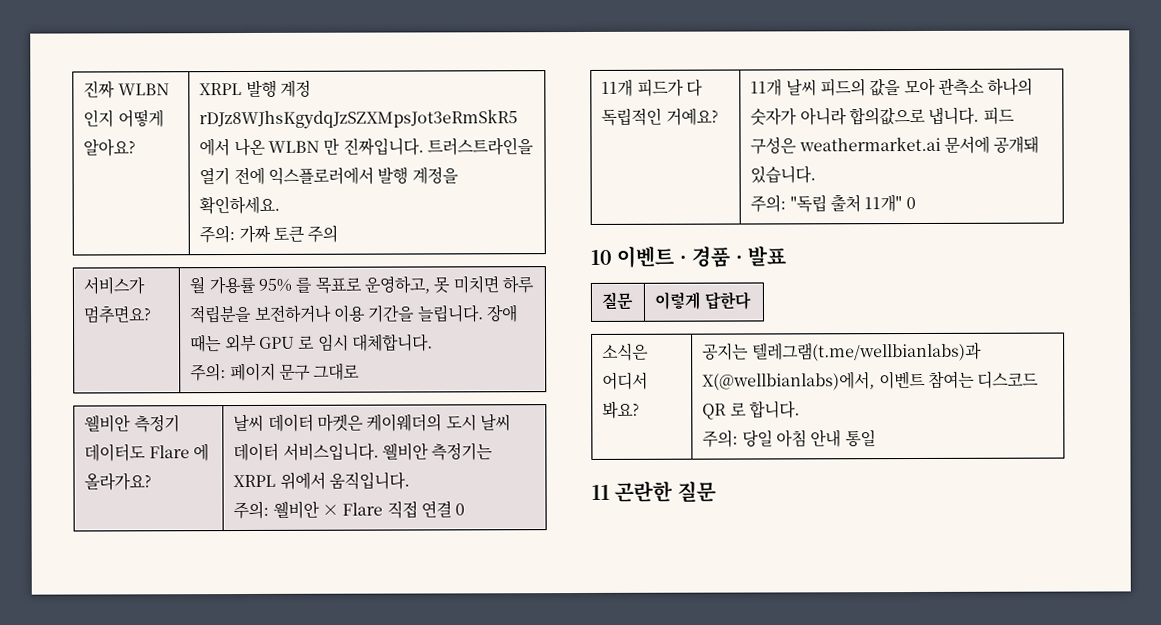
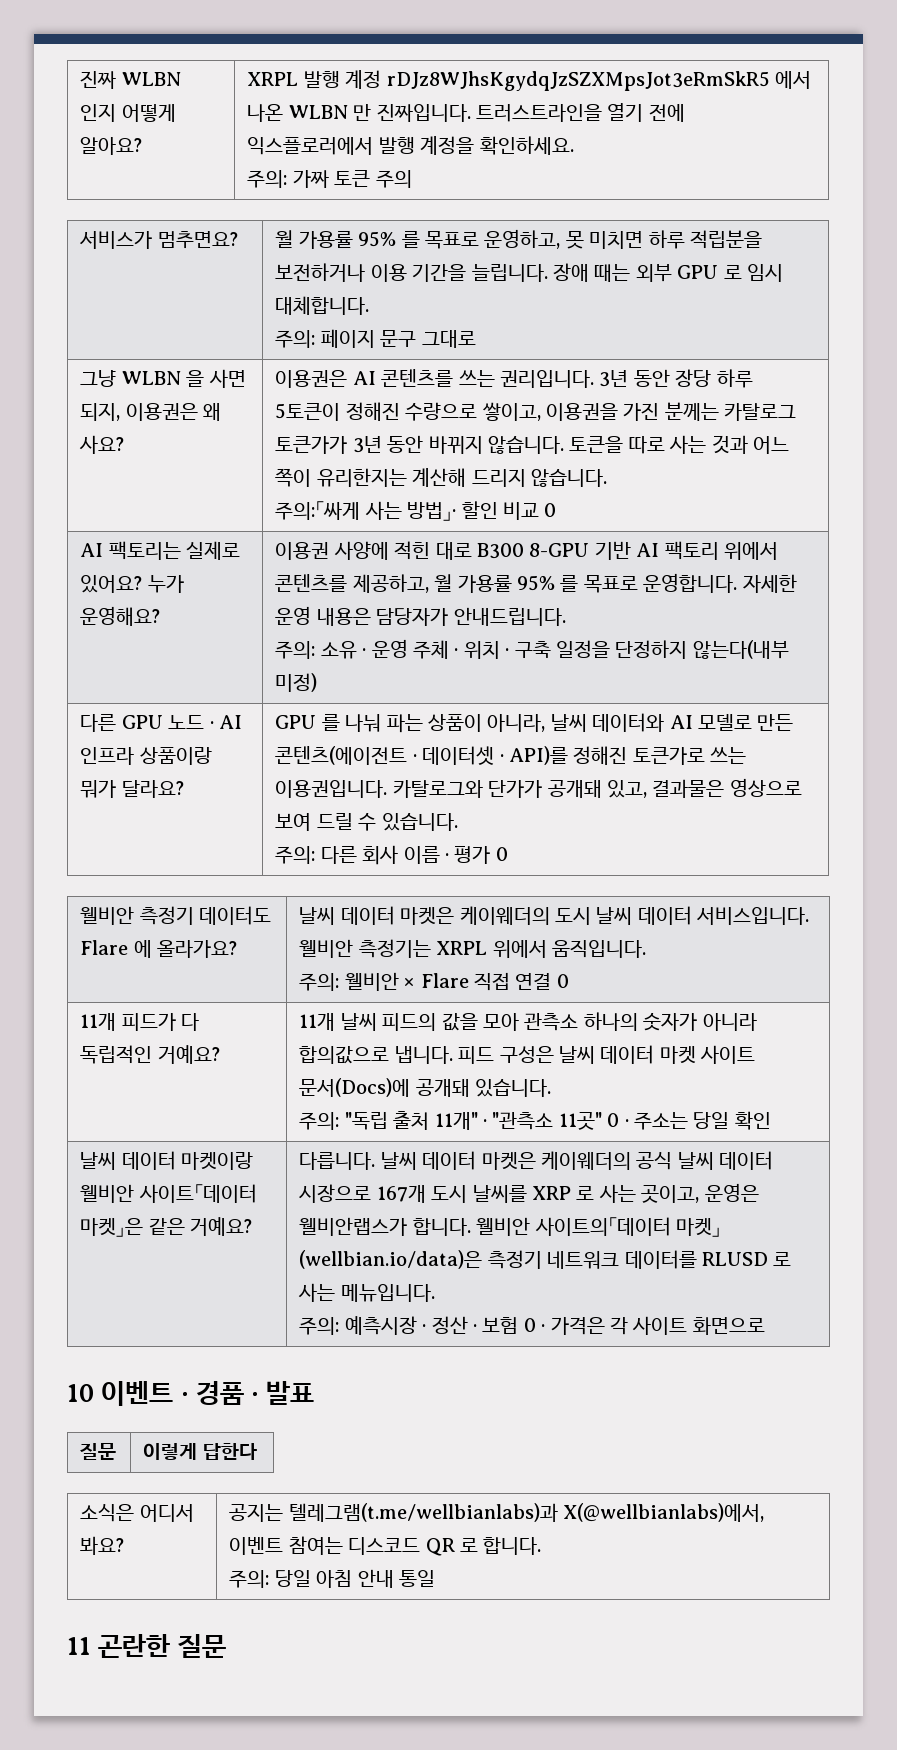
+ 그냥 WLBN 을 사면 되지, 이용권은 왜 사요? | 이용권은 AI 콘텐츠를 쓰는 권리입니다. 3년 동안 장당 하루 5토큰이 정해진 수량으로 쌓이고, 이용권을 가진 분께는 카탈로그 토큰가가 3년 동안 바뀌지 않습니다. 토큰을 따로 사는 것과 어느 쪽이 유리한지는 계산해 드리지 않습니다.
+ 주의:「싸게 사는 방법」· 할인 비교 0
+ AI 팩토리는 실제로 있어요? 누가 운영해요? | 이용권 사양에 적힌 대로 B300 8-GPU 기반 AI 팩토리 위에서 콘텐츠를 제공하고, 월 가용률 95% 를 목표로 운영합니다. 자세한 운영 내용은 담당자가 안내드립니다.
+ 주의: 소유 · 운영 주체 · 위치 · 구축 일정을 단정하지 않는다(내부 미정)
+ 다른 GPU 노드 · AI 인프라 상품이랑 뭐가 달라요? | GPU 를 나눠 파는 상품이 아니라, 날씨 데이터와 AI 모델로 만든 콘텐츠(에이전트 · 데이터셋 · API)를 정해진 토큰가로 쓰는 이용권입니다. 카탈로그와 단가가 공개돼 있고, 결과물은 영상으로 보여 드릴 수 있습니다.
+ 주의: 다른 회사 이름 · 평가 0
- 11개 피드가 다 독립적인 거예요? | 11개 날씨 피드의 값을 모아 관측소 하나의 숫자가 아니라 합의값으로 냅니다. 피드 구성은 weathermarket.ai 문서에 공개돼 있습니다.
- 주의: "독립 출처 11개" 0
+ 11개 피드가 다 독립적인 거예요? | 11개 날씨 피드의 값을 모아 관측소 하나의 숫자가 아니라 합의값으로 냅니다. 피드 구성은 날씨 데이터 마켓 사이트 문서(Docs)에 공개돼 있습니다.
+ 주의: "독립 출처 11개" · "관측소 11곳" 0 · 주소는 당일 확인
+ 날씨 데이터 마켓이랑 웰비안 사이트「데이터 마켓」은 같은 거예요? | 다릅니다. 날씨 데이터 마켓은 케이웨더의 공식 날씨 데이터 시장으로 167개 도시 날씨를 XRP 로 사는 곳이고, 운영은 웰비안랩스가 합니다. 웰비안 사이트의「데이터 마켓」(wellbian.io/data)은 측정기 네트워크 데이터를 RLUSD 로 사는 메뉴입니다.
+ 주의: 예측시장 · 정산 · 보험 0 · 가격은 각 사이트 화면으로

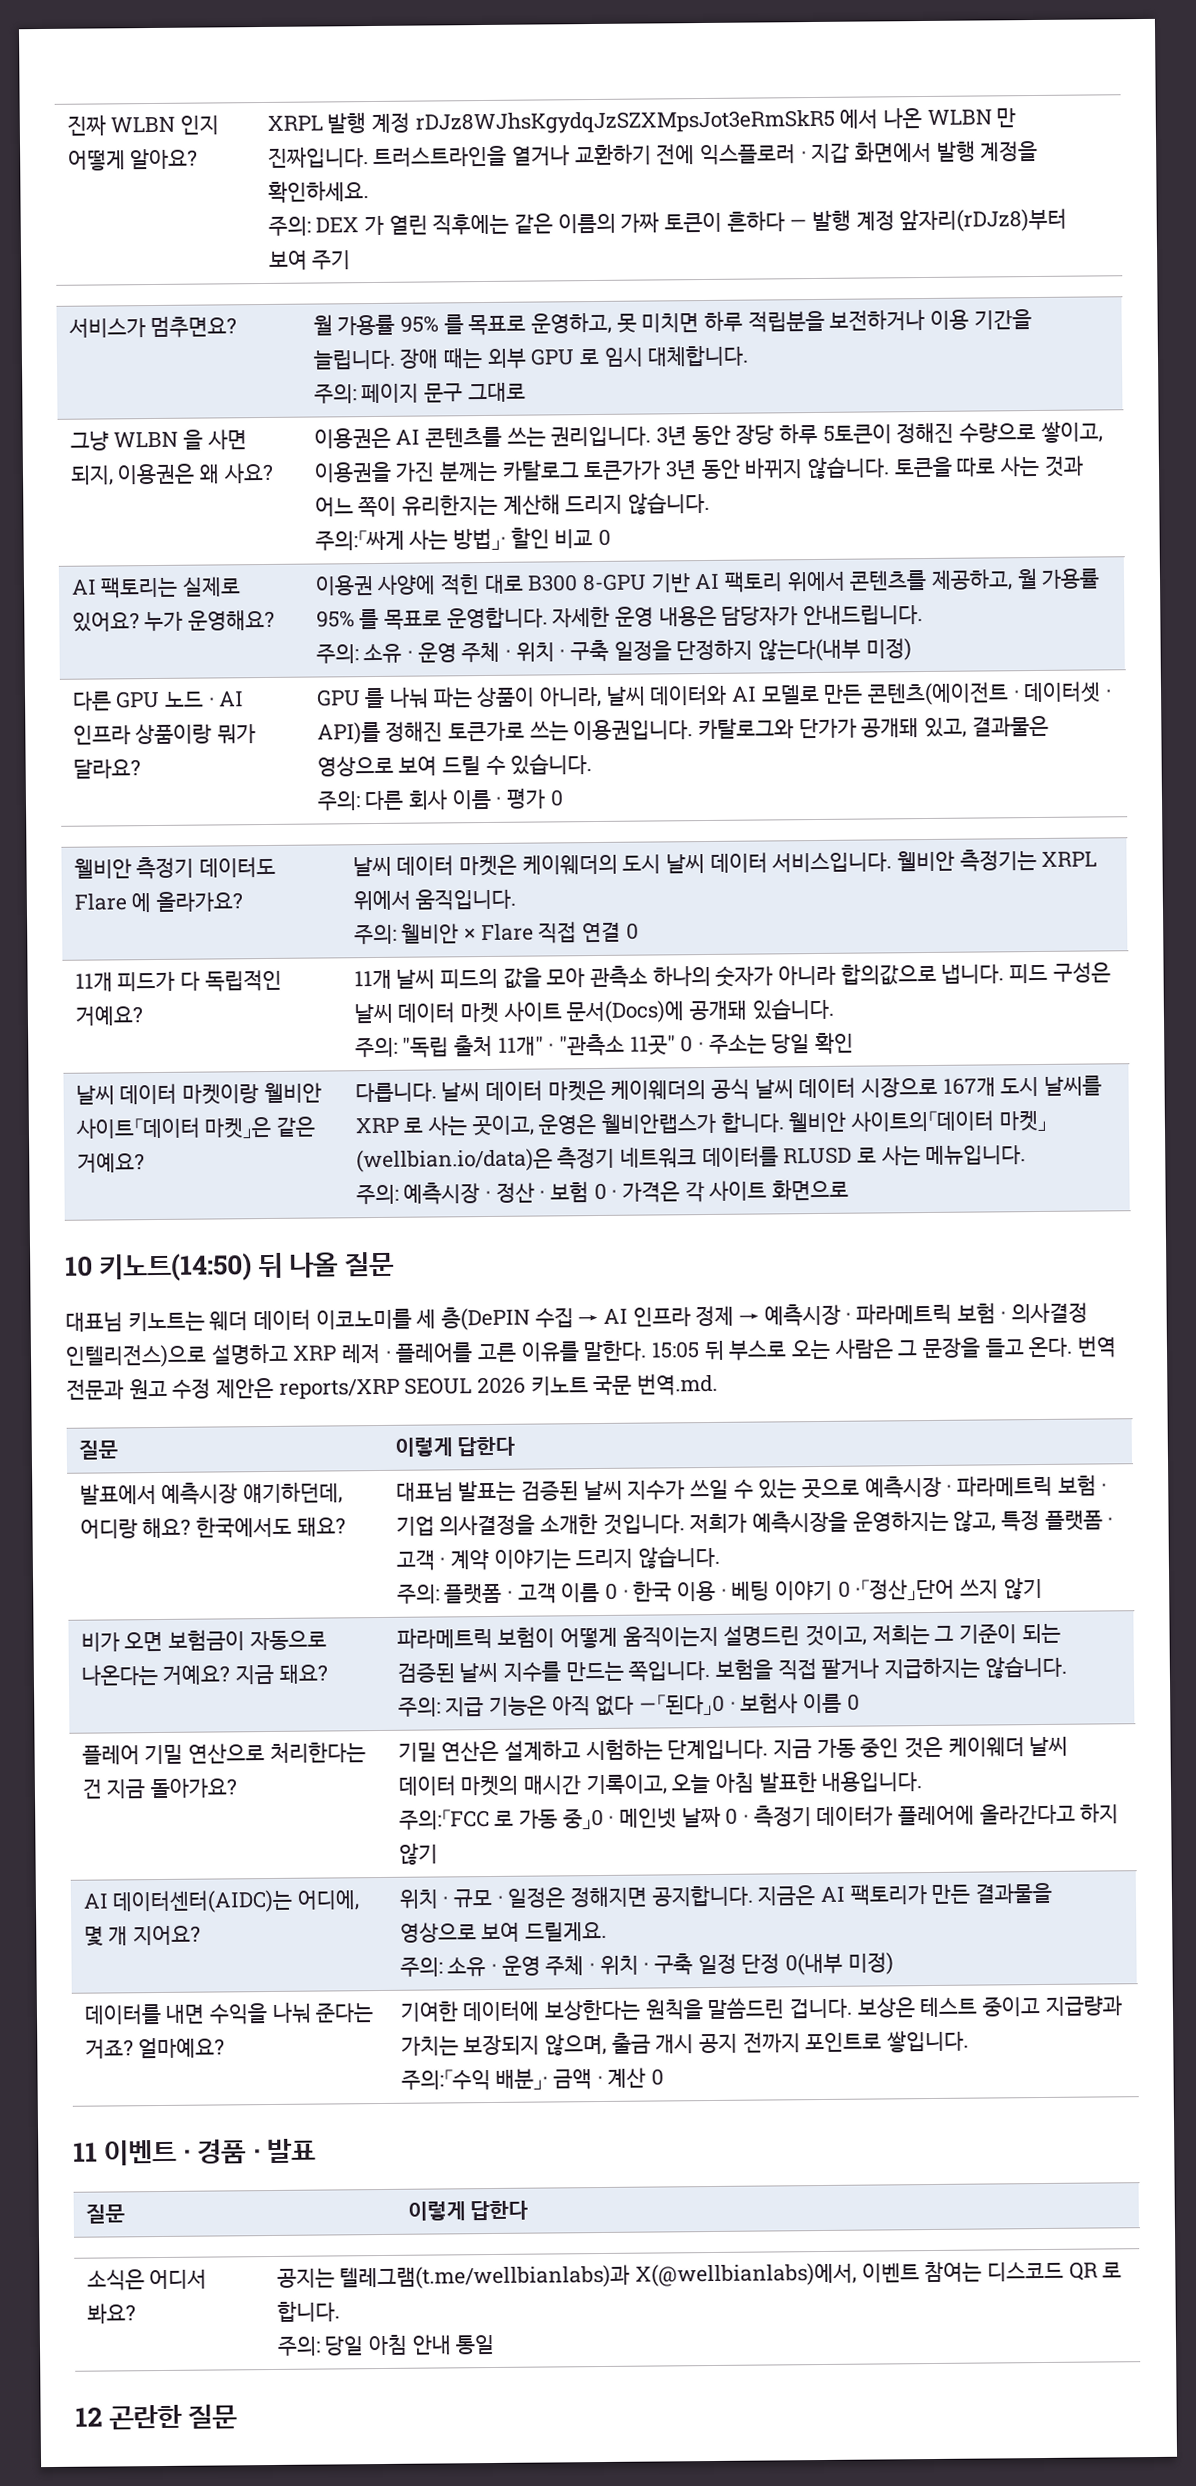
- 트러스트라인을 열기 전에 익스플로러에서 발행 계정을 확인하세요.
- 주의: 가짜 토큰 주의
+ 트러스트라인을 열거나 교환하기 전에 익스플로러 · 지갑 화면에서 발행 계정을 확인하세요.
+ 주의: DEX 가 열린 직후에는 같은 이름의 가짜 토큰이 흔하다 — 발행 계정 앞자리(rDJz8)부터 보여 주기
- 10 이벤트 · 경품 · 발표
+ 10 키노트(14:50) 뒤 나올 질문
+ 대표님 키노트는 웨더 데이터 이코노미를 세 층(DePIN 수집 → AI 인프라 정제 → 예측시장 · 파라메트릭 보험 · 의사결정 인텔리전스)으로 설명하고 XRP 레저 · 플레어를 고른 이유를 말한다. 15:05 뒤 부스로 오는 사람은 그 문장을 들고 온다. 번역 전문과 원고 수정 제안은 reports/XRP SEOUL 2026 키노트 국문 번역.md.
+ 질문 | 이렇게 답한다
+ 발표에서 예측시장 얘기하던데, 어디랑 해요? 한국에서도 돼요? | 대표님 발표는 검증된 날씨 지수가 쓰일 수 있는 곳으로 예측시장 · 파라메트릭 보험 · 기업 의사결정을 소개한 것입니다. 저희가 예측시장을 운영하지는 않고, 특정 플랫폼 · 고객 · 계약 이야기는 드리지 않습니다.
+ 주의: 플랫폼 · 고객 이름 0 · 한국 이용 · 베팅 이야기 0 ·「정산」단어 쓰지 않기
+ 비가 오면 보험금이 자동으로 나온다는 거예요? 지금 돼요? | 파라메트릭 보험이 어떻게 움직이는지 설명드린 것이고, 저희는 그 기준이 되는 검증된 날씨 지수를 만드는 쪽입니다. 보험을 직접 팔거나 지급하지는 않습니다.
+ 주의: 지급 기능은 아직 없다 —「된다」0 · 보험사 이름 0
+ 플레어 기밀 연산으로 처리한다는 건 지금 돌아가요? | 기밀 연산은 설계하고 시험하는 단계입니다. 지금 가동 중인 것은 케이웨더 날씨 데이터 마켓의 매시간 기록이고, 오늘 아침 발표한 내용입니다.
+ 주의:「FCC 로 가동 중」0 · 메인넷 날짜 0 · 측정기 데이터가 플레어에 올라간다고 하지 않기
+ AI 데이터센터(AIDC)는 어디에, 몇 개 지어요? | 위치 · 규모 · 일정은 정해지면 공지합니다. 지금은 AI 팩토리가 만든 결과물을 영상으로 보여 드릴게요.
+ 주의: 소유 · 운영 주체 · 위치 · 구축 일정 단정 0(내부 미정)
+ 데이터를 내면 수익을 나눠 준다는 거죠? 얼마예요? | 기여한 데이터에 보상한다는 원칙을 말씀드린 겁니다. 보상은 테스트 중이고 지급량과 가치는 보장되지 않으며, 출금 개시 공지 전까지 포인트로 쌓입니다.
+ 주의:「수익 배분」· 금액 · 계산 0
+ 11 이벤트 · 경품 · 발표
- 11 곤란한 질문
+ 12 곤란한 질문

